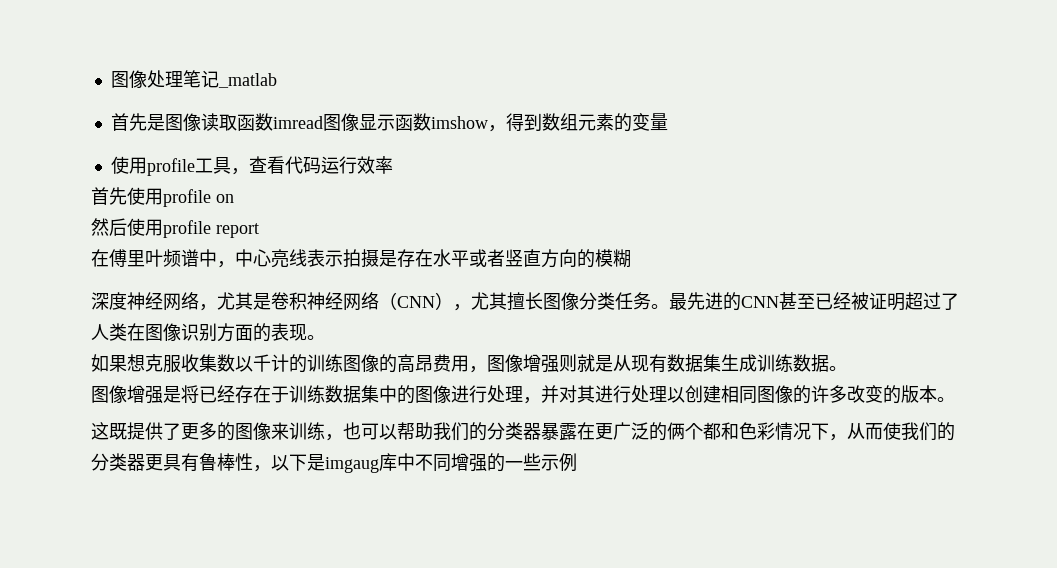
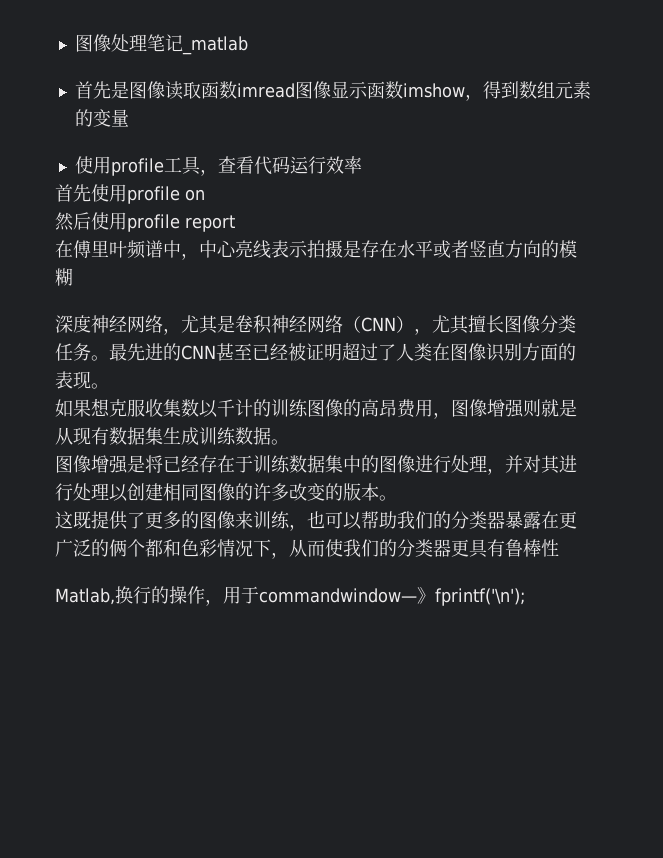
- 这既提供了更多的图像来训练，也可以帮助我们的分类器暴露在更广泛的俩个都和色彩情况下，从而使我们的分类器更具有鲁棒性，以下是imgaug库中不同增强的一些示例
+ 这既提供了更多的图像来训练，也可以帮助我们的分类器暴露在更广泛的俩个都和色彩情况下，从而使我们的分类器更具有鲁棒性
+ Matlab,换行的操作，用于commandwindow—》fprintf('\n');

